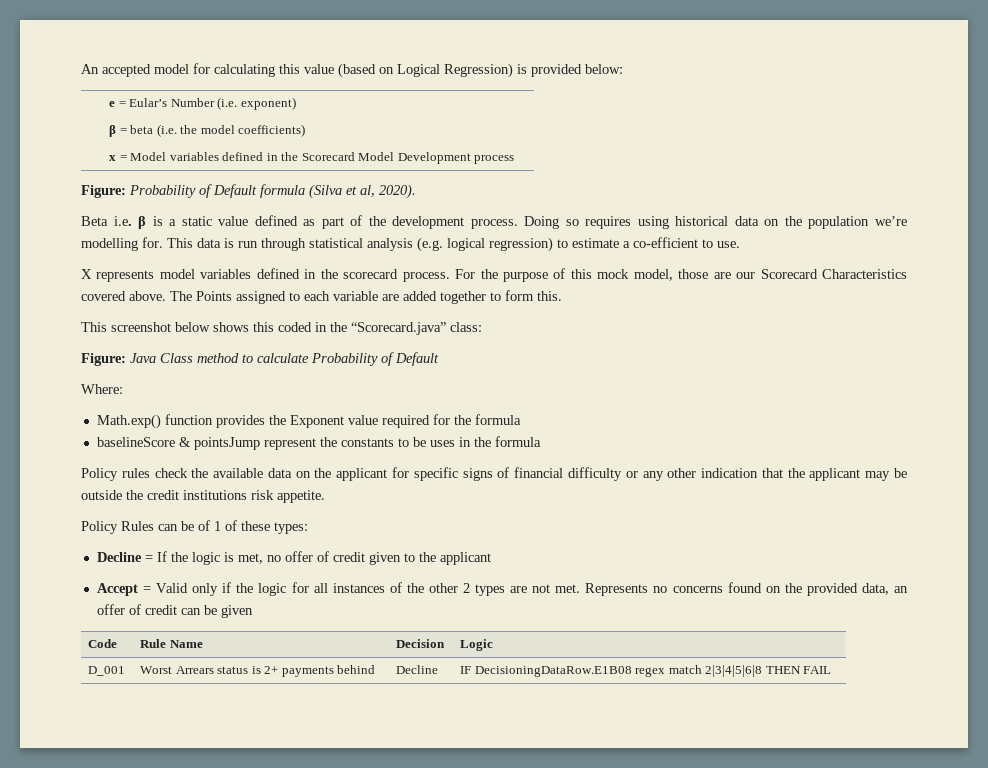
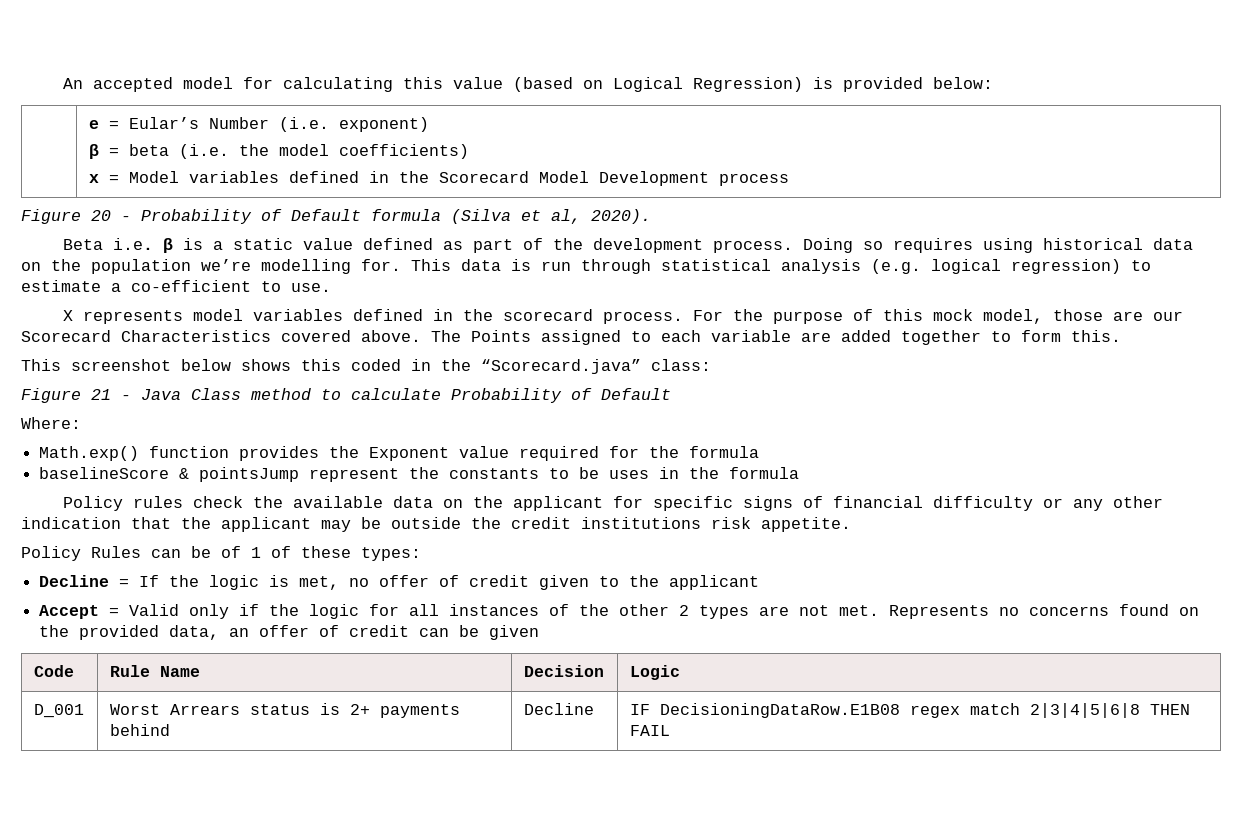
- Figure: Probability of Default formula (Silva et al, 2020).
+ Figure 20 - Probability of Default formula (Silva et al, 2020).
- Figure: Java Class method to calculate Probability of Default
+ Figure 21 - Java Class method to calculate Probability of Default

